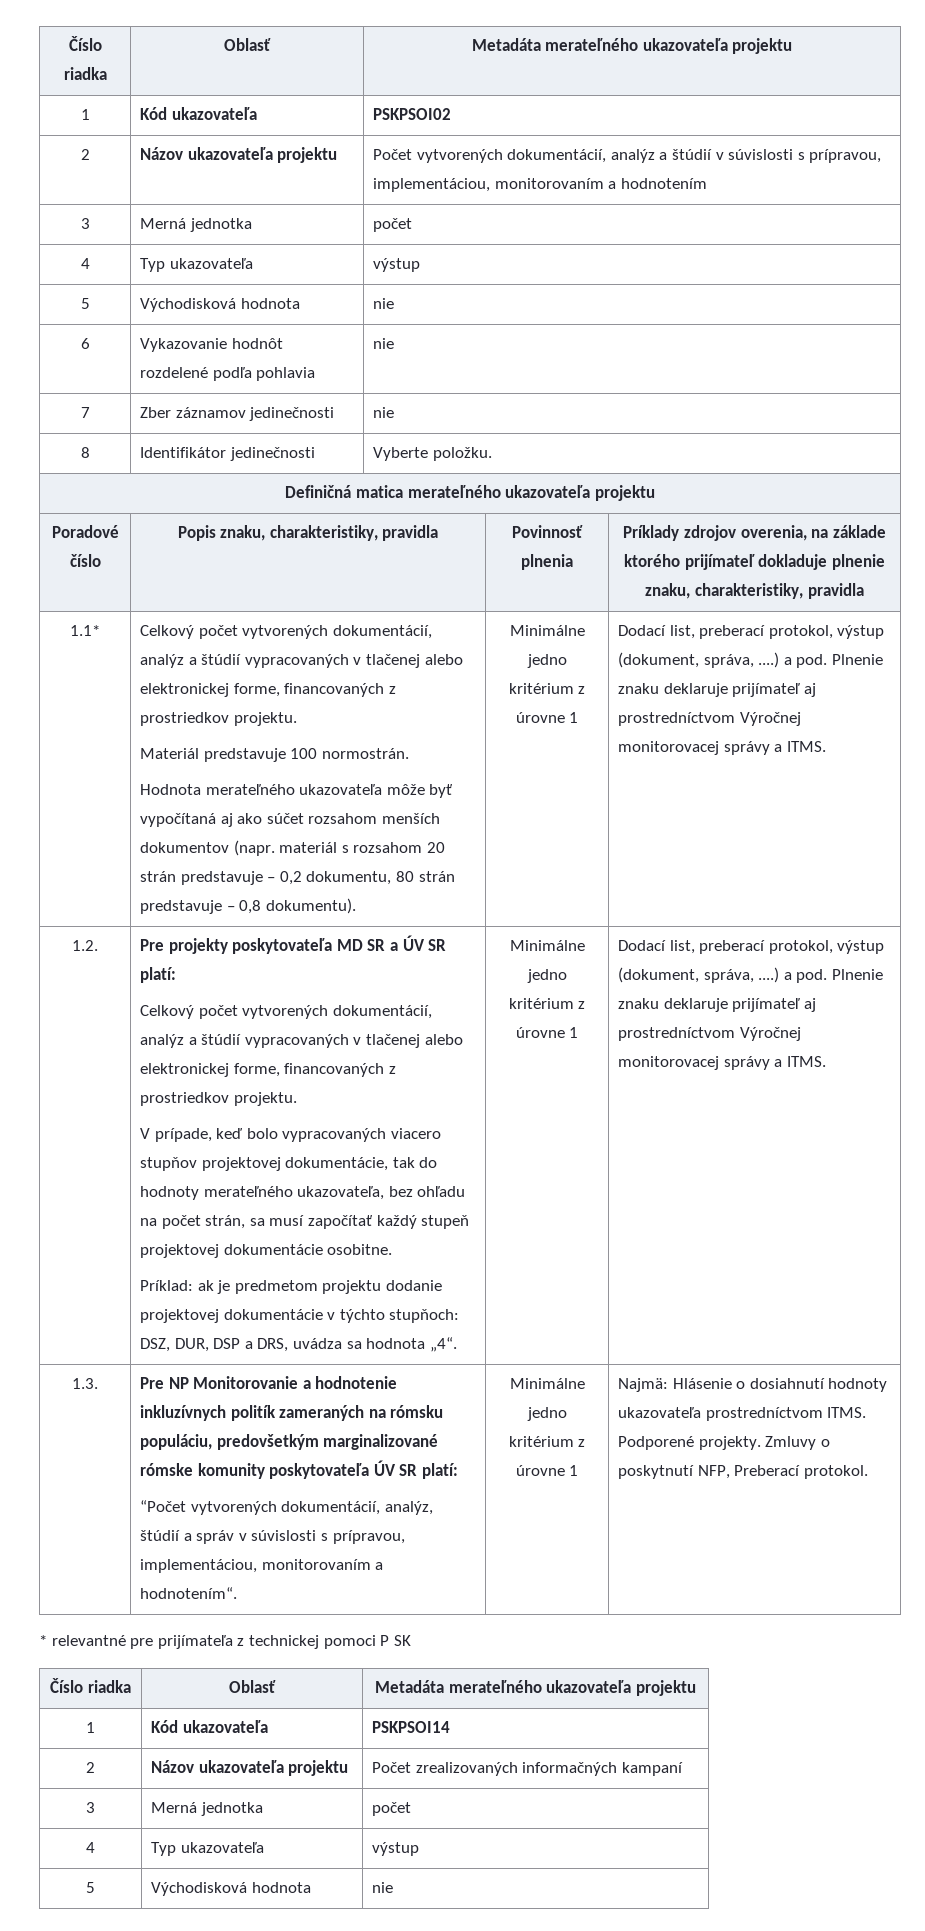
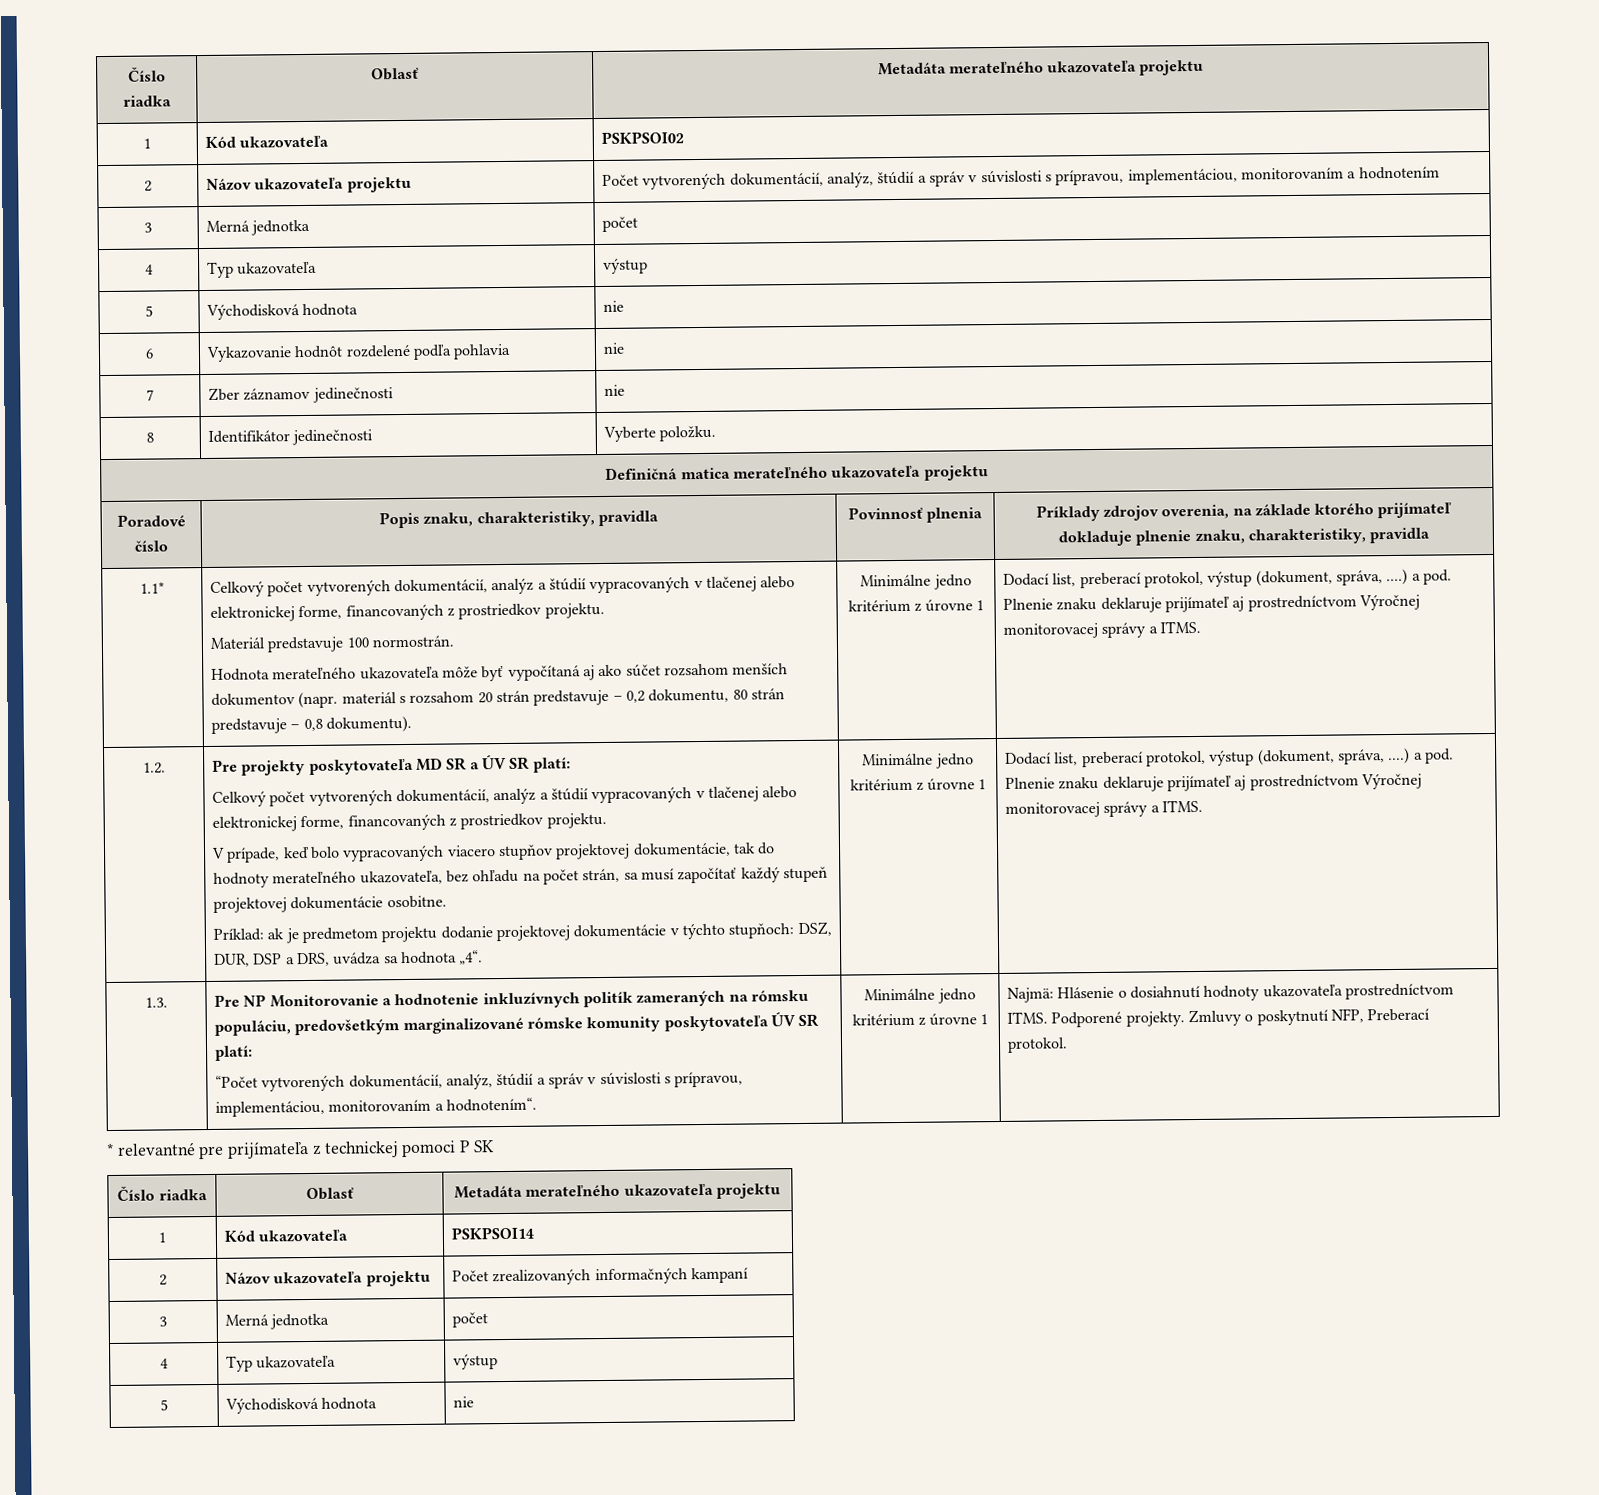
- 2 | Názov ukazovateľa projektu | Počet vytvorených dokumentácií, analýz a štúdií v súvislosti s prípravou, implementáciou, monitorovaním a hodnotením
+ 2 | Názov ukazovateľa projektu | Počet vytvorených dokumentácií, analýz, štúdií a správ v súvislosti s prípravou, implementáciou, monitorovaním a hodnotením

